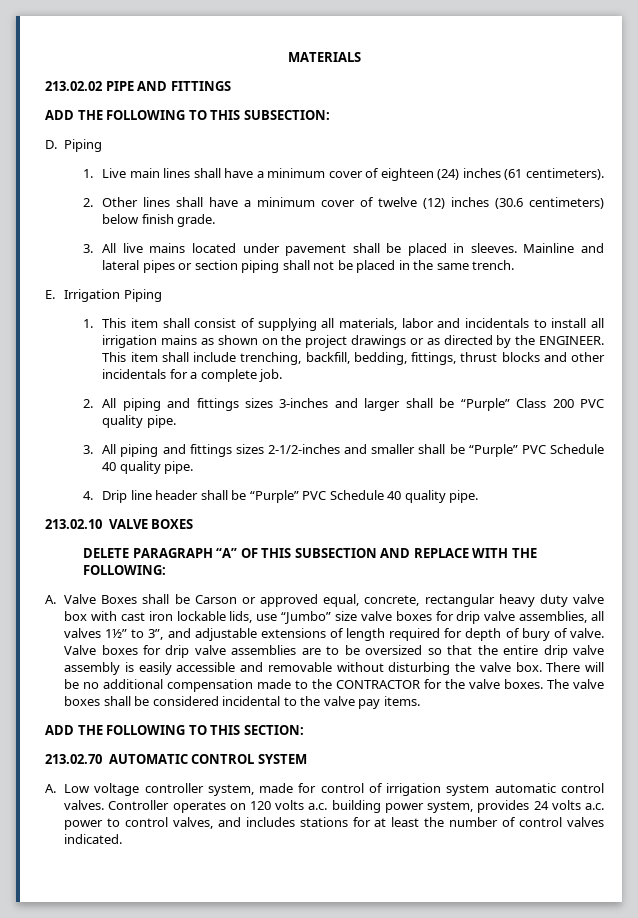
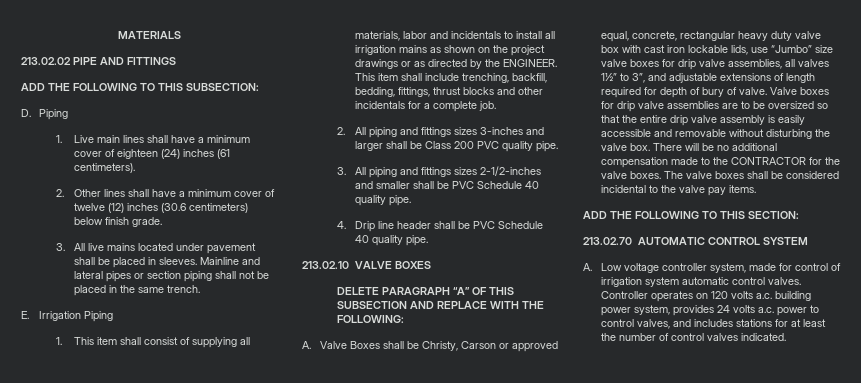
- 2. All piping and fittings sizes 3-inches and larger shall be “Purple” Class 200 PVC quality pipe.
+ 2. All piping and fittings sizes 3-inches and larger shall be Class 200 PVC quality pipe.
- 3. All piping and fittings sizes 2-1/2-inches and smaller shall be “Purple” PVC Schedule 40 quality pipe.
+ 3. All piping and fittings sizes 2-1/2-inches and smaller shall be PVC Schedule 40 quality pipe.
- 4. Drip line header shall be “Purple” PVC Schedule 40 quality pipe.
+ 4. Drip line header shall be PVC Schedule 40 quality pipe.
- A. Valve Boxes shall be Carson or approved equal, concrete, rectangular heavy duty valve box with cast iron lockable lids, use “Jumbo” size valve boxes for drip valve assemblies, all valves 1½” to 3”, and adjustable extensions of length required for depth of bury of valve.
+ A. Valve Boxes shall be Christy, Carson or approved equal, concrete, rectangular heavy duty valve box with cast iron lockable lids, use “Jumbo” size valve boxes for drip valve assemblies, all valves 1½” to 3”, and adjustable extensions of length required for depth of bury of valve.

